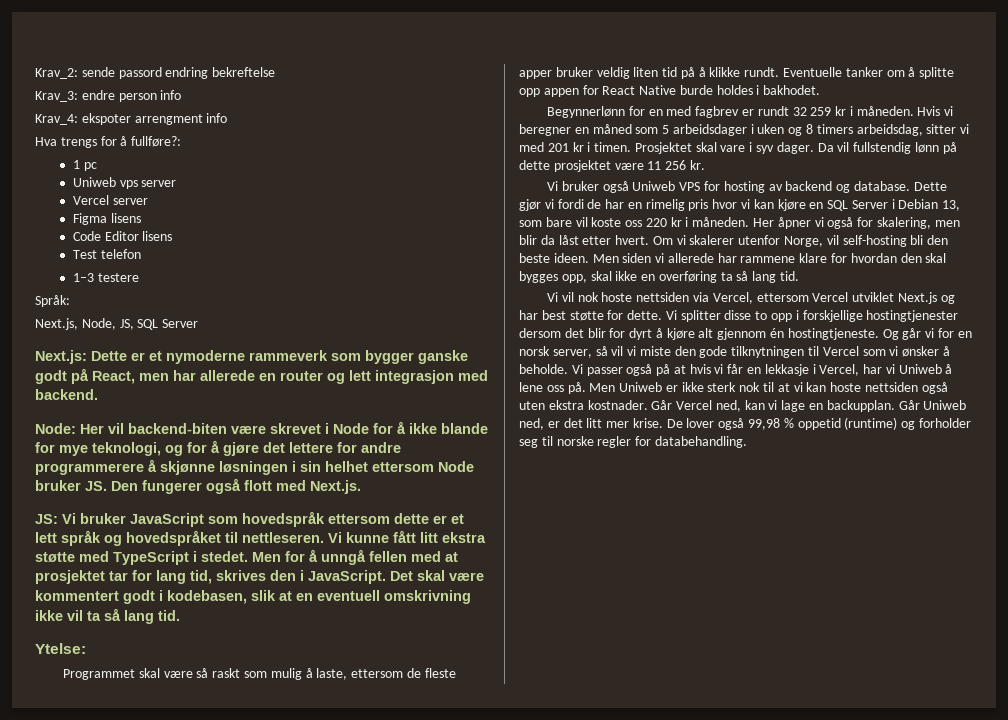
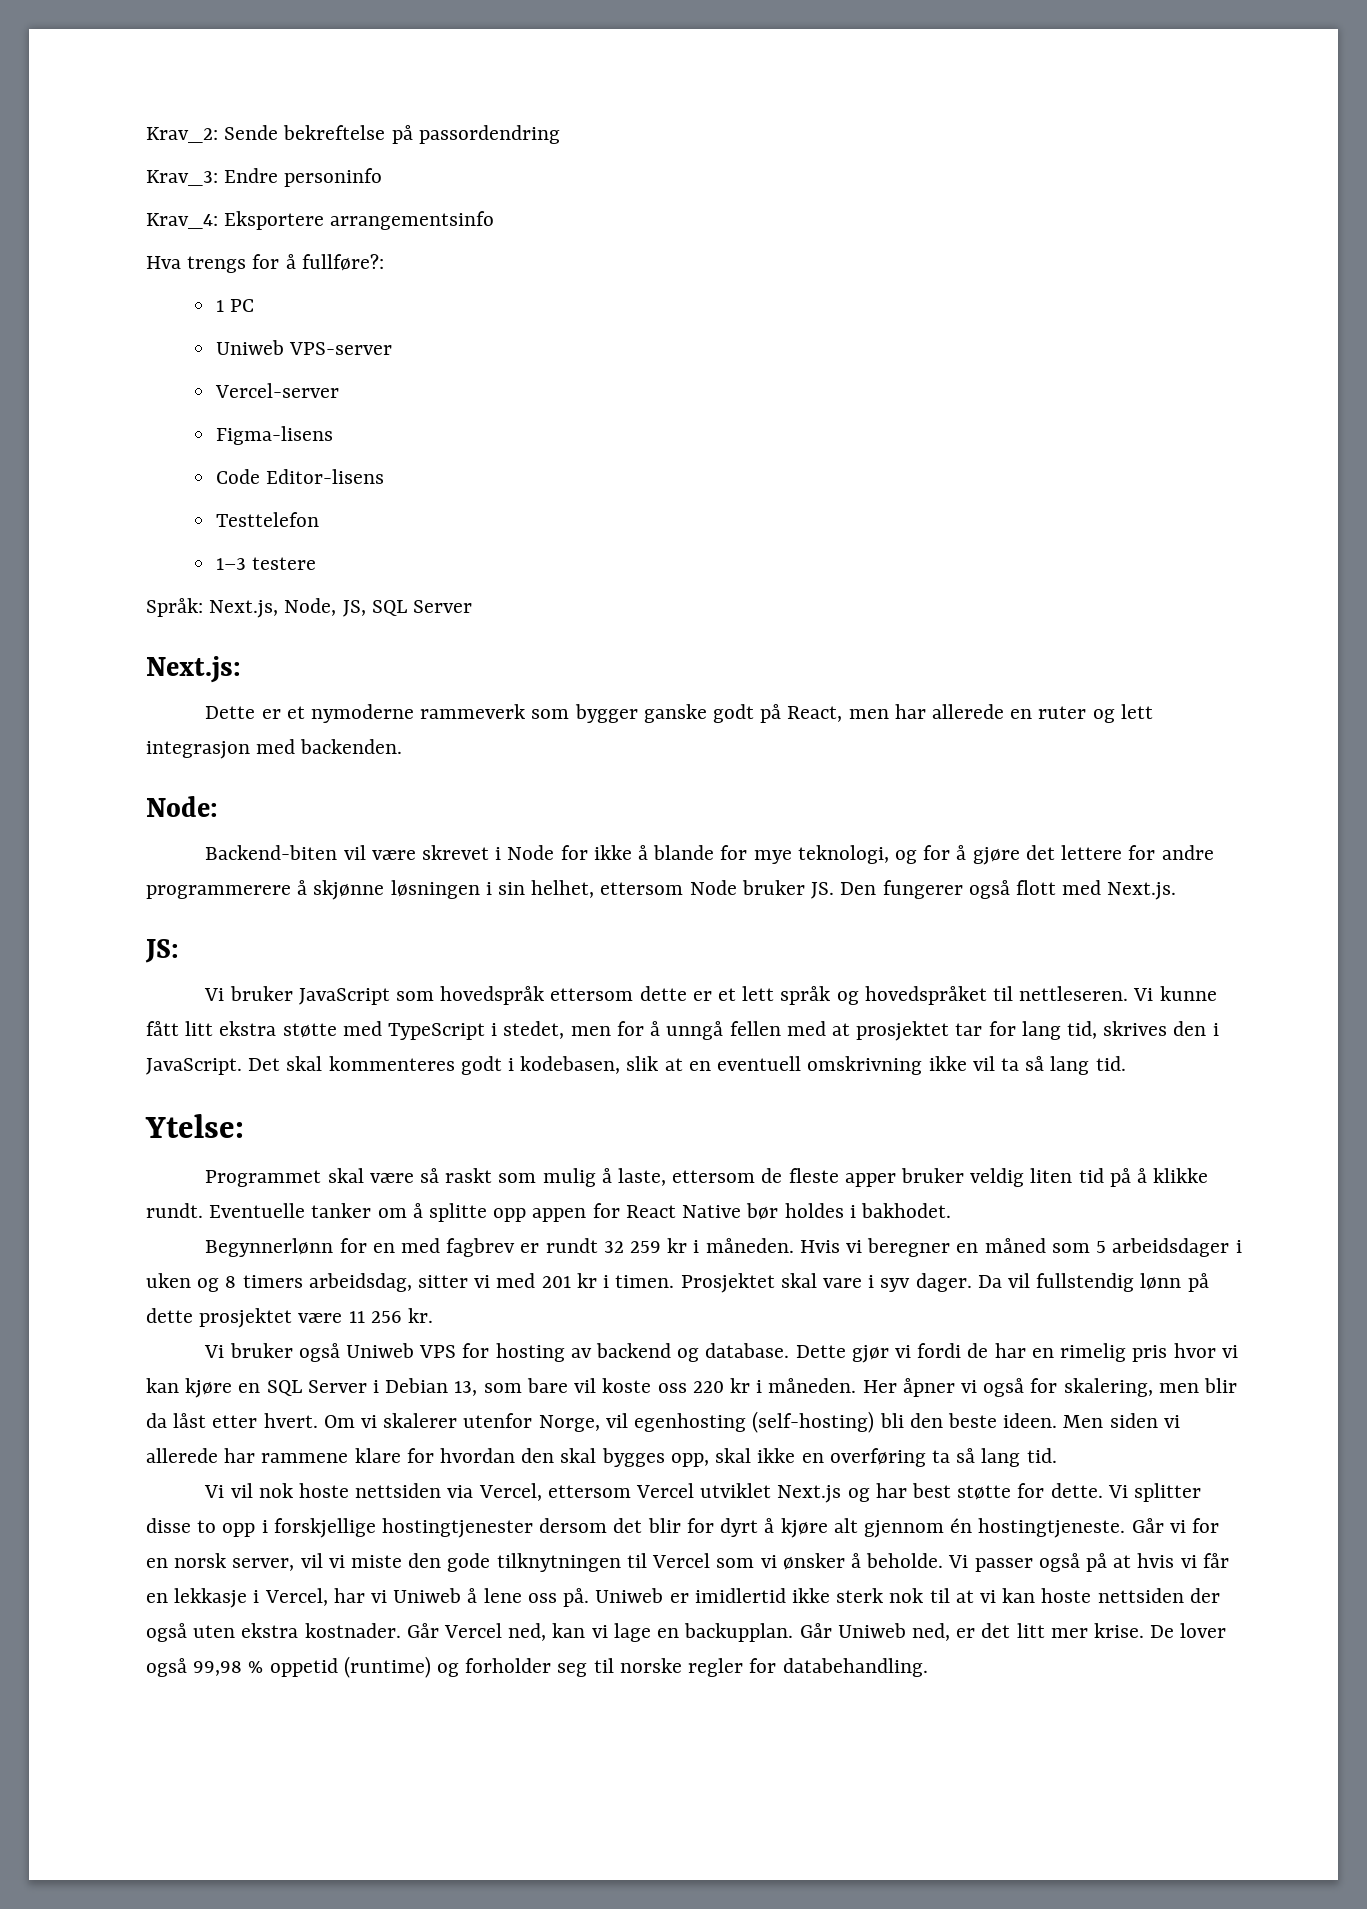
- Krav_2: sende passord endring bekreftelse
+ Krav_2: Sende bekreftelse på passordendring
- Krav_3: endre person info
- Krav_4: ekspoter arrengment info
+ Krav_3: Endre personinfo
+ Krav_4: Eksportere arrangementsinfo
- 1 pc
- Uniweb vps server
- Vercel server
- Figma lisens
- Code Editor lisens
- Test telefon
+ 1 PC
+ Uniweb VPS-server
+ Vercel-server
+ Figma-lisens
+ Code Editor-lisens
+ Testtelefon
- Språk:
- Next.js, Node, JS, SQL Server
+ Språk: Next.js, Node, JS, SQL Server
- Next.js: Dette er et nymoderne rammeverk som bygger ganske godt på React, men har allerede en router og lett integrasjon med backend.
+ Next.js:
+ Dette er et nymoderne rammeverk som bygger ganske godt på React, men har allerede en ruter og lett integrasjon med backenden.
- Node: Her vil backend-biten være skrevet i Node for å ikke blande for mye teknologi, og for å gjøre det lettere for andre programmerere å skjønne løsningen i sin helhet ettersom Node bruker JS. Den fungerer også flott med Next.js.
+ Node:
+ Backend-biten vil være skrevet i Node for ikke å blande for mye teknologi, og for å gjøre det lettere for andre programmerere å skjønne løsningen i sin helhet, ettersom Node bruker JS. Den fungerer også flott med Next.js.
- JS: Vi bruker JavaScript som hovedspråk ettersom dette er et lett språk og hovedspråket til nettleseren.
+ JS:
+ Vi bruker JavaScript som hovedspråk ettersom dette er et lett språk og hovedspråket til nettleseren.
- Vi kunne fått litt ekstra støtte med TypeScript i stedet. Men for å unngå fellen med at prosjektet tar for lang tid, skrives den i JavaScript.
+ Vi kunne fått litt ekstra støtte med TypeScript i stedet, men for å unngå fellen med at prosjektet tar for lang tid, skrives den i JavaScript.
- Det skal være kommentert godt i kodebasen, slik at en eventuell omskrivning ikke vil ta så lang tid.
+ Det skal kommenteres godt i kodebasen, slik at en eventuell omskrivning ikke vil ta så lang tid.
- Eventuelle tanker om å splitte opp appen for React Native burde holdes i bakhodet.
+ Eventuelle tanker om å splitte opp appen for React Native bør holdes i bakhodet.
- Om vi skalerer utenfor Norge, vil self-hosting bli den beste ideen.
+ Om vi skalerer utenfor Norge, vil egenhosting (self-hosting) bli den beste ideen.
- Og går vi for en norsk server, så vil vi miste den gode tilknytningen til Vercel som vi ønsker å beholde.
+ Går vi for en norsk server, vil vi miste den gode tilknytningen til Vercel som vi ønsker å beholde.
- Men Uniweb er ikke sterk nok til at vi kan hoste nettsiden også uten ekstra kostnader.
+ Uniweb er imidlertid ikke sterk nok til at vi kan hoste nettsiden der også uten ekstra kostnader.

